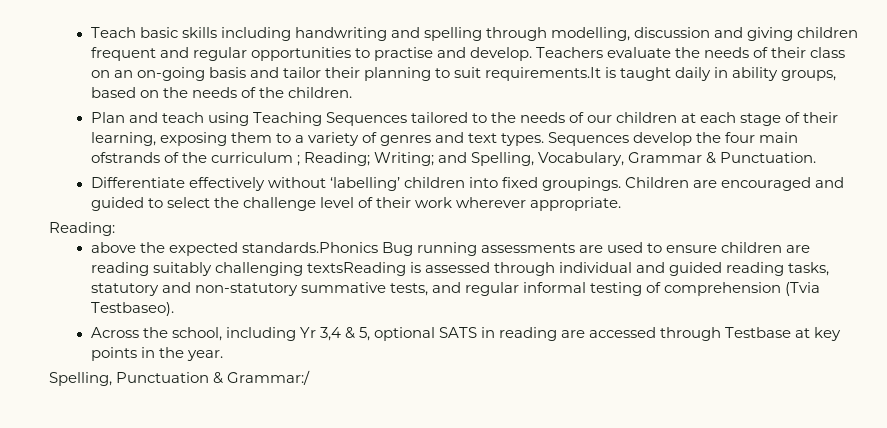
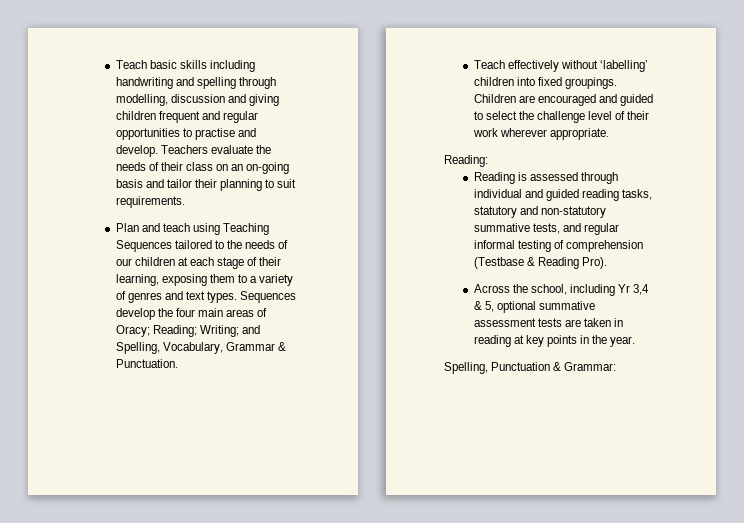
- Teachers evaluate the needs of their class on an on-going basis and tailor their planning to suit requirements.It is taught daily in ability groups, based on the needs of the children.
+ Teachers evaluate the needs of their class on an on-going basis and tailor their planning to suit requirements.
- Sequences develop the four main ofstrands of the curriculum ; Reading; Writing; and Spelling, Vocabulary, Grammar & Punctuation.
+ Sequences develop the four main areas of Oracy; Reading; Writing; and Spelling, Vocabulary, Grammar & Punctuation.
- Differentiate effectively without ‘labelling’ children into fixed groupings.
+ Teach effectively without ‘labelling’ children into fixed groupings.
- above the expected standards.Phonics Bug running assessments are used to ensure children are reading suitably challenging textsReading is assessed through individual and guided reading tasks, statutory and non-statutory summative tests, and regular informal testing of comprehension (Tvia Testbaseo).
+ Reading is assessed through individual and guided reading tasks, statutory and non-statutory summative tests, and regular informal testing of comprehension (Testbase & Reading Pro).
- Across the school, including Yr 3,4 & 5, optional SATS in reading are accessed through Testbase at key points in the year.
+ Across the school, including Yr 3,4 & 5, optional summative assessment tests are taken in reading at key points in the year.
- Spelling, Punctuation & Grammar:/
+ Spelling, Punctuation & Grammar:

